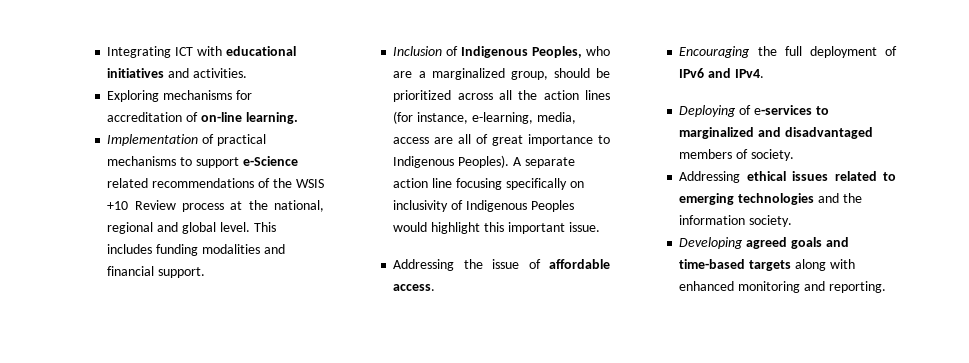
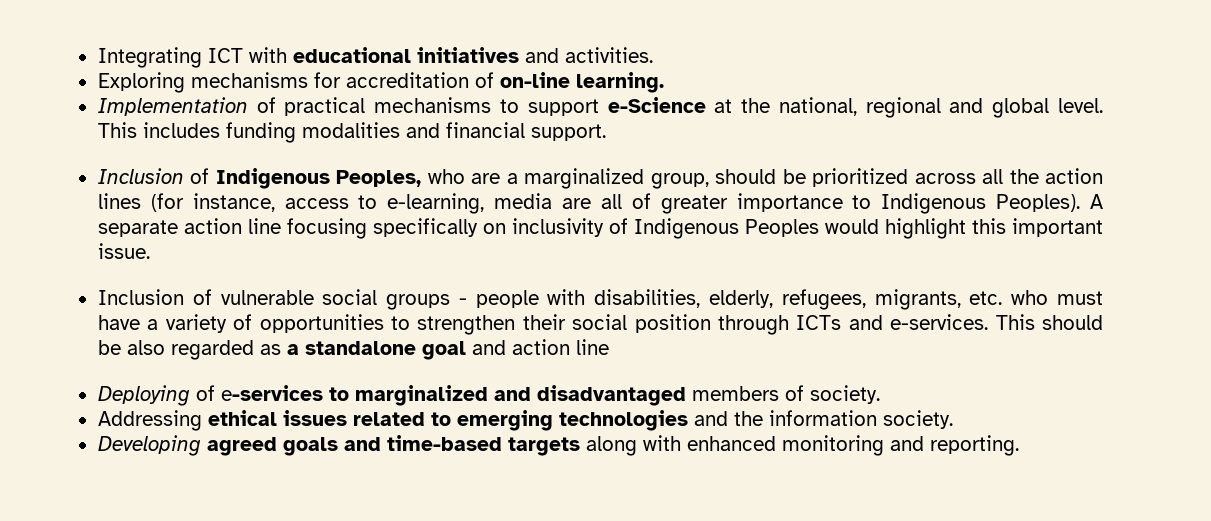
- Implementation of practical mechanisms to support e-Science related recommendations of the WSIS +10 Review process at the national, regional and global level.
+ Implementation of practical mechanisms to support e-Science at the national, regional and global level.
- Inclusion of Indigenous Peoples, who are a marginalized group, should be prioritized across all the action lines (for instance, e-learning, media, access are all of great importance to Indigenous Peoples).
+ Inclusion of Indigenous Peoples, who are a marginalized group, should be prioritized across all the action lines (for instance, access to e-learning, media are all of greater importance to Indigenous Peoples).
- Addressing the issue of affordable access.
- Encouraging the full deployment of IPv6 and IPv4.
+ Inclusion of vulnerable social groups - people with disabilities, elderly, refugees, migrants, etc. who must have a variety of opportunities to strengthen their social position through ICTs and e-services. This should be also regarded as a standalone goal and action line

